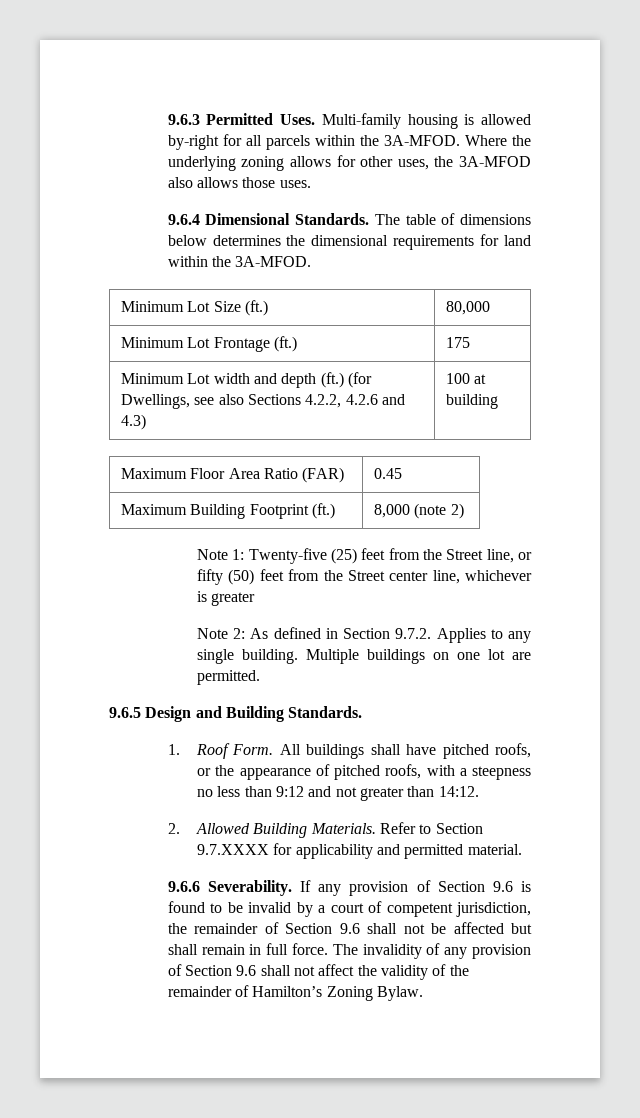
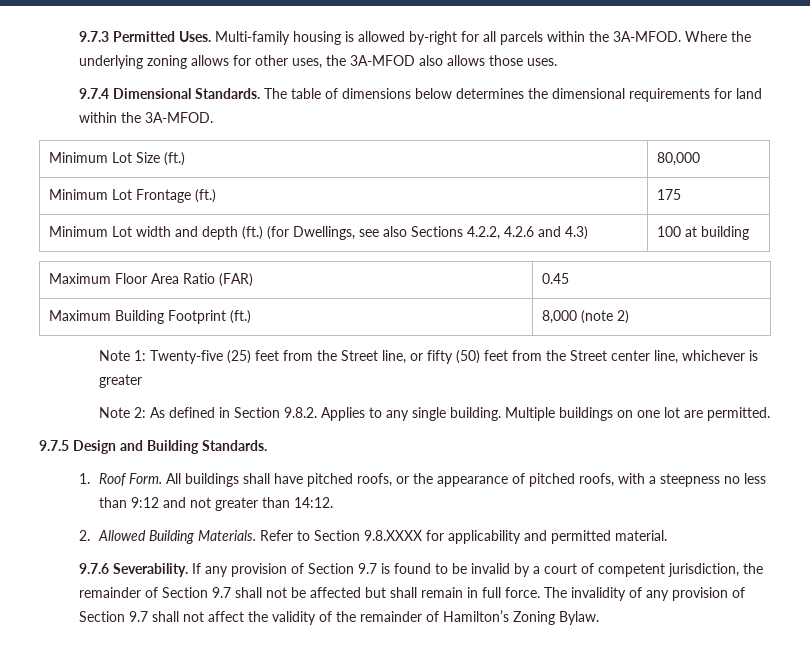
- 9.6.3 Permitted Uses.
+ 9.7.3 Permitted Uses.
- 9.6.4 Dimensional Standards.
+ 9.7.4 Dimensional Standards.
- Note 2: As defined in Section 9.7.2. Applies to any single building.
+ Note 2: As defined in Section 9.8.2. Applies to any single building.
- 9.6.5 Design and Building Standards.
+ 9.7.5 Design and Building Standards.
- Refer to Section 9.7.XXXX for applicability and permitted material.
+ Refer to Section 9.8.XXXX for applicability and permitted material.
- 9.6.6 Severability.
+ 9.7.6 Severability.
- If any provision of Section 9.6 is found to be invalid by a court of competent jurisdiction, the remainder of Section 9.6 shall not be affected but shall remain in full force.
+ If any provision of Section 9.7 is found to be invalid by a court of competent jurisdiction, the remainder of Section 9.7 shall not be affected but shall remain in full force.
- The invalidity of any provision of Section 9.6 shall not affect the validity of the remainder of Hamilton’s Zoning Bylaw.
+ The invalidity of any provision of Section 9.7 shall not affect the validity of the remainder of Hamilton’s Zoning Bylaw.

